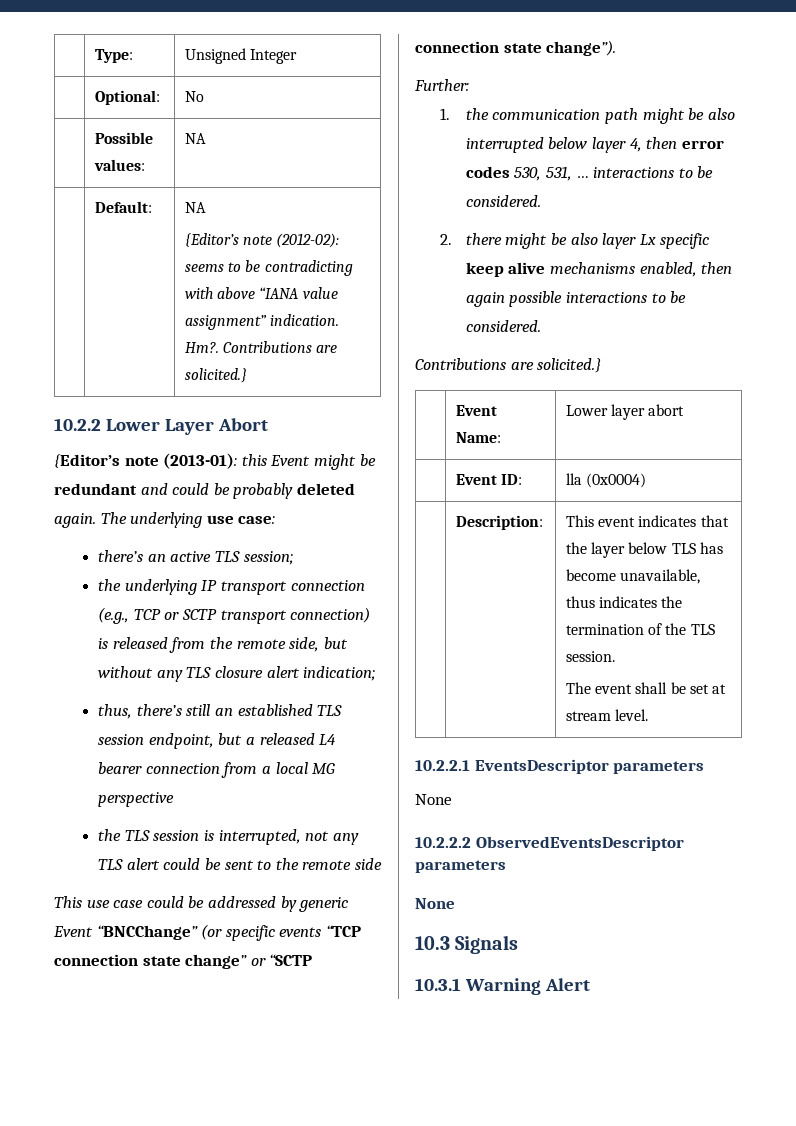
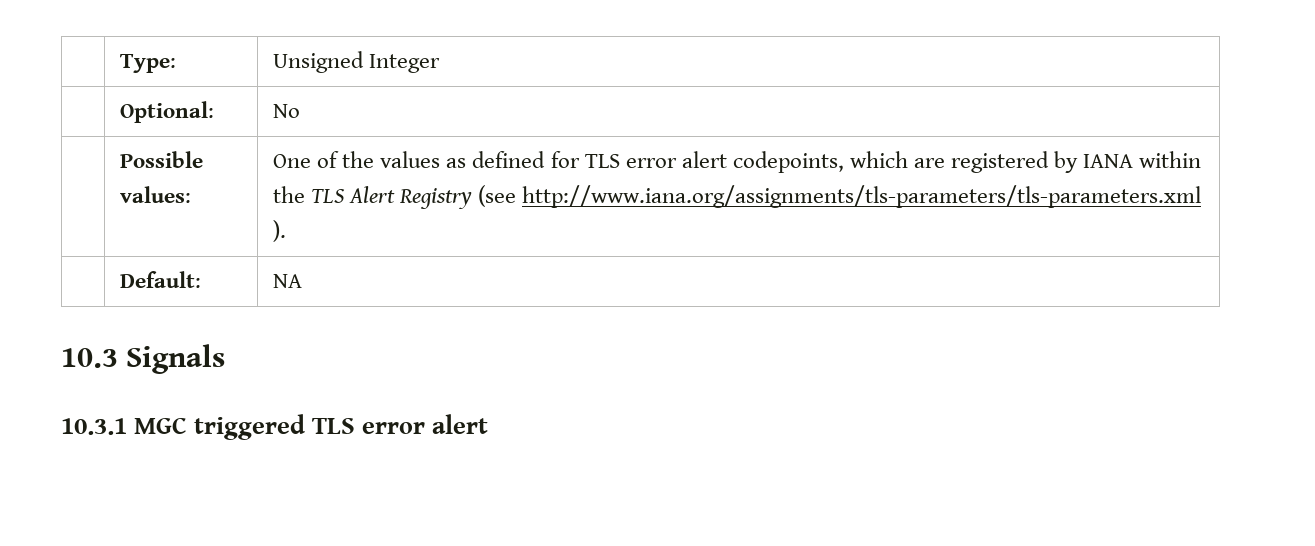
- | Possible values: | NA
+ | Possible values: | One of the values as defined for TLS error alert codepoints, which are registered by IANA within the TLS Alert Registry (see http://www.iana.org/assignments/tls-parameters/tls-parameters.xml ).
  | Default: | NA
- {Editor’s note (2012-02): seems to be contradicting with above “IANA value assignment” indication. Hm?. Contributions are solicited.}
- 10.2.2 Lower Layer Abort
- {Editor’s note (2013-01): this Event might be redundant and could be probably deleted again. The underlying use case:
- there’s an active TLS session;
- the underlying IP transport connection (e.g., TCP or SCTP transport connection) is released from the remote side, but without any TLS closure alert indication;
- thus, there’s still an established TLS session endpoint, but a released L4 bearer connection from a local MG perspective
- the TLS session is interrupted, not any TLS alert could be sent to the remote side
- This use case could be addressed by generic Event “BNCChange” (or specific events “TCP connection state change” or “SCTP connection state change”).
- Further:
- 1. the communication path might be also interrupted below layer 4, then error codes 530, 531, … interactions to be considered.
- 2. there might be also layer Lx specific keep alive mechanisms enabled, then again possible interactions to be considered.
- Contributions are solicited.}
- | Event Name: | Lower layer abort
- | Event ID: | lla (0x0004)
- | Description: | This event indicates that the layer below TLS has become unavailable, thus indicates the termination of the TLS session.
- The event shall be set at stream level.
- 10.2.2.1 EventsDescriptor parameters
- None
- 10.2.2.2 ObservedEventsDescriptor parameters
- None
  10.3 Signals
- 10.3.1 Warning Alert
+ 10.3.1 MGC triggered TLS error alert

